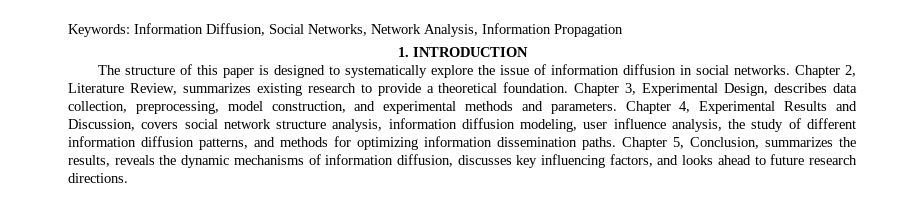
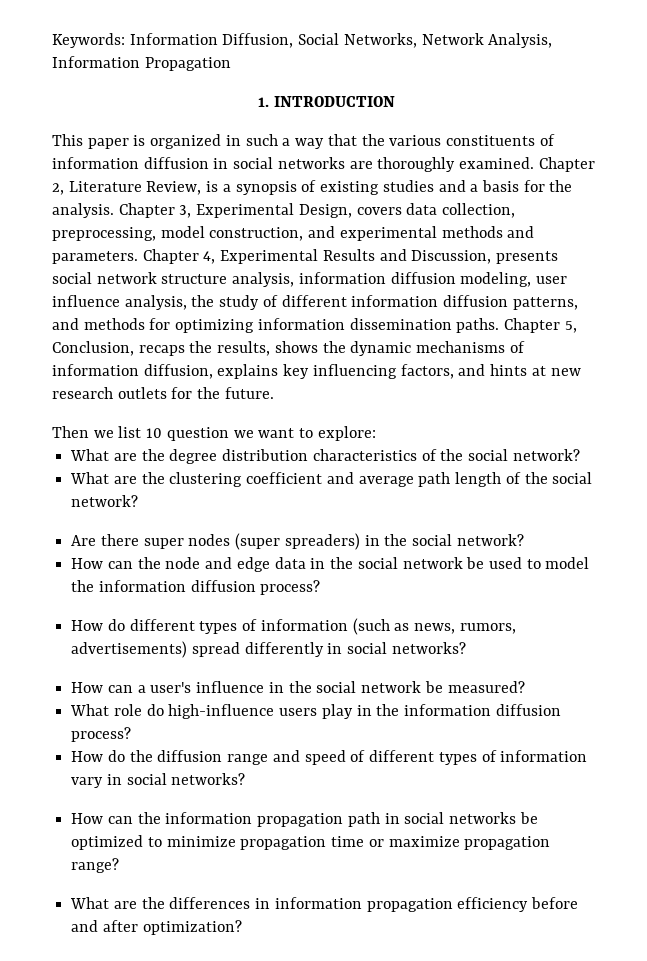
- The structure of this paper is designed to systematically explore the issue of information diffusion in social networks. Chapter 2, Literature Review, summarizes existing research to provide a theoretical foundation.
+ This paper is organized in such a way that the various constituents of information diffusion in social networks are thoroughly examined. Chapter 2, Literature Review, is a synopsis of existing studies and a basis for the analysis.
- Chapter 3, Experimental Design, describes data collection, preprocessing, model construction, and experimental methods and parameters.
+ Chapter 3, Experimental Design, covers data collection, preprocessing, model construction, and experimental methods and parameters.
- Chapter 4, Experimental Results and Discussion, covers social network structure analysis, information diffusion modeling, user influence analysis, the study of different information diffusion patterns, and methods for optimizing information dissemination paths.
+ Chapter 4, Experimental Results and Discussion, presents social network structure analysis, information diffusion modeling, user influence analysis, the study of different information diffusion patterns, and methods for optimizing information dissemination paths.
- Chapter 5, Conclusion, summarizes the results, reveals the dynamic mechanisms of information diffusion, discusses key influencing factors, and looks ahead to future research directions.
+ Chapter 5, Conclusion, recaps the results, shows the dynamic mechanisms of information diffusion, explains key influencing factors, and hints at new research outlets for the future.
+ Then we list 10 question we want to explore:
+ What are the degree distribution characteristics of the social network?
+ What are the clustering coefficient and average path length of the social network?
+ Are there super nodes (super spreaders) in the social network?
+ How can the node and edge data in the social network be used to model the information diffusion process?
+ How do different types of information (such as news, rumors, advertisements) spread differently in social networks?
+ How can a user's influence in the social network be measured?
+ What role do high-influence users play in the information diffusion process?
+ How do the diffusion range and speed of different types of information vary in social networks?
+ How can the information propagation path in social networks be optimized to minimize propagation time or maximize propagation range?
+ What are the differences in information propagation efficiency before and after optimization?

